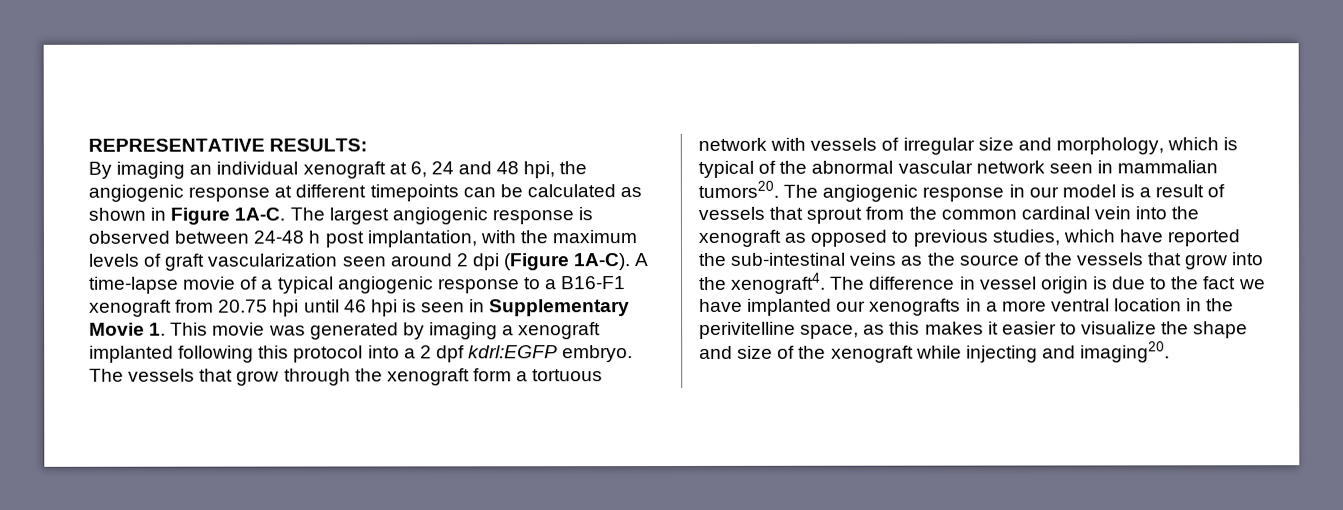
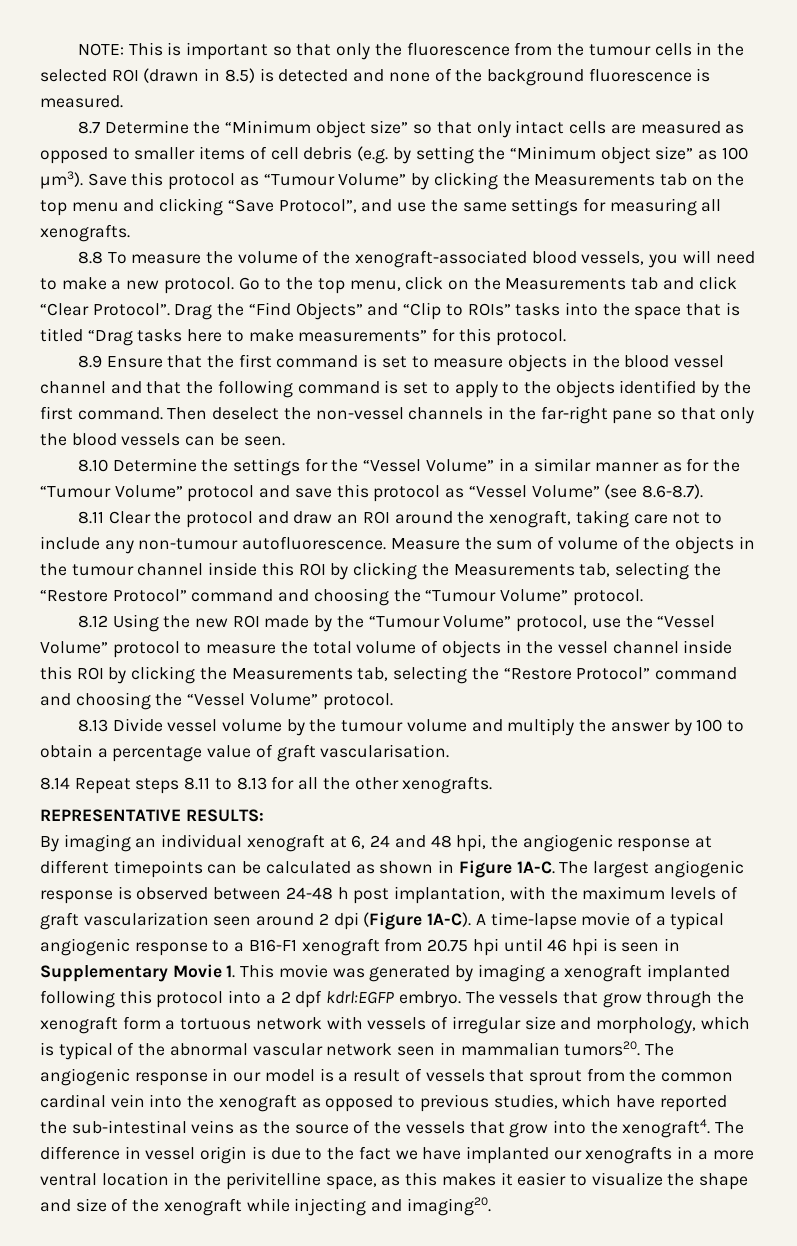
+ NOTE: This is important so that only the fluorescence from the tumour cells in the selected ROI (drawn in 8.5) is detected and none of the background fluorescence is measured.
+ 8.7 Determine the “Minimum object size” so that only intact cells are measured as opposed to smaller items of cell debris (e.g. by setting the “Minimum object size” as 100 μm3). Save this protocol as “Tumour Volume” by clicking the Measurements tab on the top menu and clicking “Save Protocol”, and use the same settings for measuring all xenografts.
+ 8.8 To measure the volume of the xenograft-associated blood vessels, you will need to make a new protocol. Go to the top menu, click on the Measurements tab and click “Clear Protocol”. Drag the “Find Objects” and “Clip to ROIs” tasks into the space that is titled “Drag tasks here to make measurements” for this protocol.
+ 8.9 Ensure that the first command is set to measure objects in the blood vessel channel and that the following command is set to apply to the objects identified by the first command. Then deselect the non-vessel channels in the far-right pane so that only the blood vessels can be seen.
+ 8.10 Determine the settings for the “Vessel Volume” in a similar manner as for the “Tumour Volume” protocol and save this protocol as “Vessel Volume” (see 8.6-8.7).
+ 8.11 Clear the protocol and draw an ROI around the xenograft, taking care not to include any non-tumour autofluorescence. Measure the sum of volume of the objects in the tumour channel inside this ROI by clicking the Measurements tab, selecting the “Restore Protocol” command and choosing the “Tumour Volume” protocol.
+ 8.12 Using the new ROI made by the “Tumour Volume” protocol, use the “Vessel Volume” protocol to measure the total volume of objects in the vessel channel inside this ROI by clicking the Measurements tab, selecting the “Restore Protocol” command and choosing the “Vessel Volume” protocol.
+ 8.13 Divide vessel volume by the tumour volume and multiply the answer by 100 to obtain a percentage value of graft vascularisation.
+ 8.14 Repeat steps 8.11 to 8.13 for all the other xenografts.

